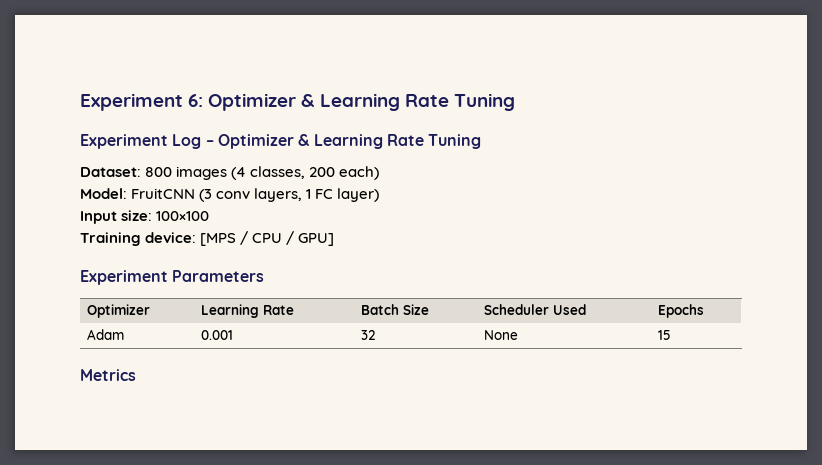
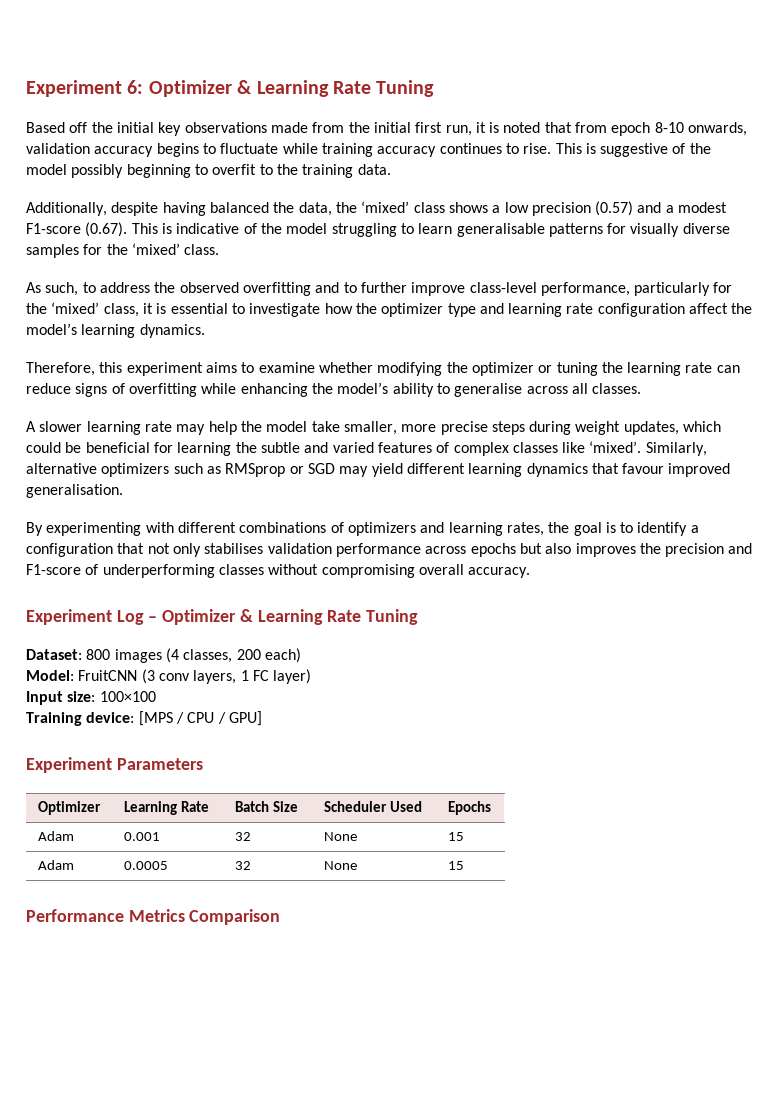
+ Based off the initial key observations made from the initial first run, it is noted that from epoch 8-10 onwards, validation accuracy begins to fluctuate while training accuracy continues to rise. This is suggestive of the model possibly beginning to overfit to the training data.
+ Additionally, despite having balanced the data, the ‘mixed’ class shows a low precision (0.57) and a modest F1-score (0.67). This is indicative of the model struggling to learn generalisable patterns for visually diverse samples for the ‘mixed’ class.
+ As such, to address the observed overfitting and to further improve class-level performance, particularly for the ‘mixed’ class, it is essential to investigate how the optimizer type and learning rate configuration affect the model’s learning dynamics.
+ Therefore, this experiment aims to examine whether modifying the optimizer or tuning the learning rate can reduce signs of overfitting while enhancing the model’s ability to generalise across all classes.
+ A slower learning rate may help the model take smaller, more precise steps during weight updates, which could be beneficial for learning the subtle and varied features of complex classes like ‘mixed’. Similarly, alternative optimizers such as RMSprop or SGD may yield different learning dynamics that favour improved generalisation.
+ By experimenting with different combinations of optimizers and learning rates, the goal is to identify a configuration that not only stabilises validation performance across epochs but also improves the precision and F1-score of underperforming classes without compromising overall accuracy.
- Metrics
+ Adam | 0.0005 | 32 | None | 15
+ Performance Metrics Comparison

